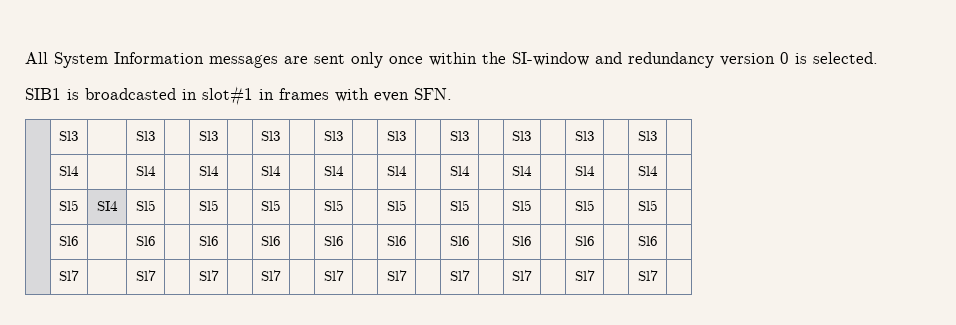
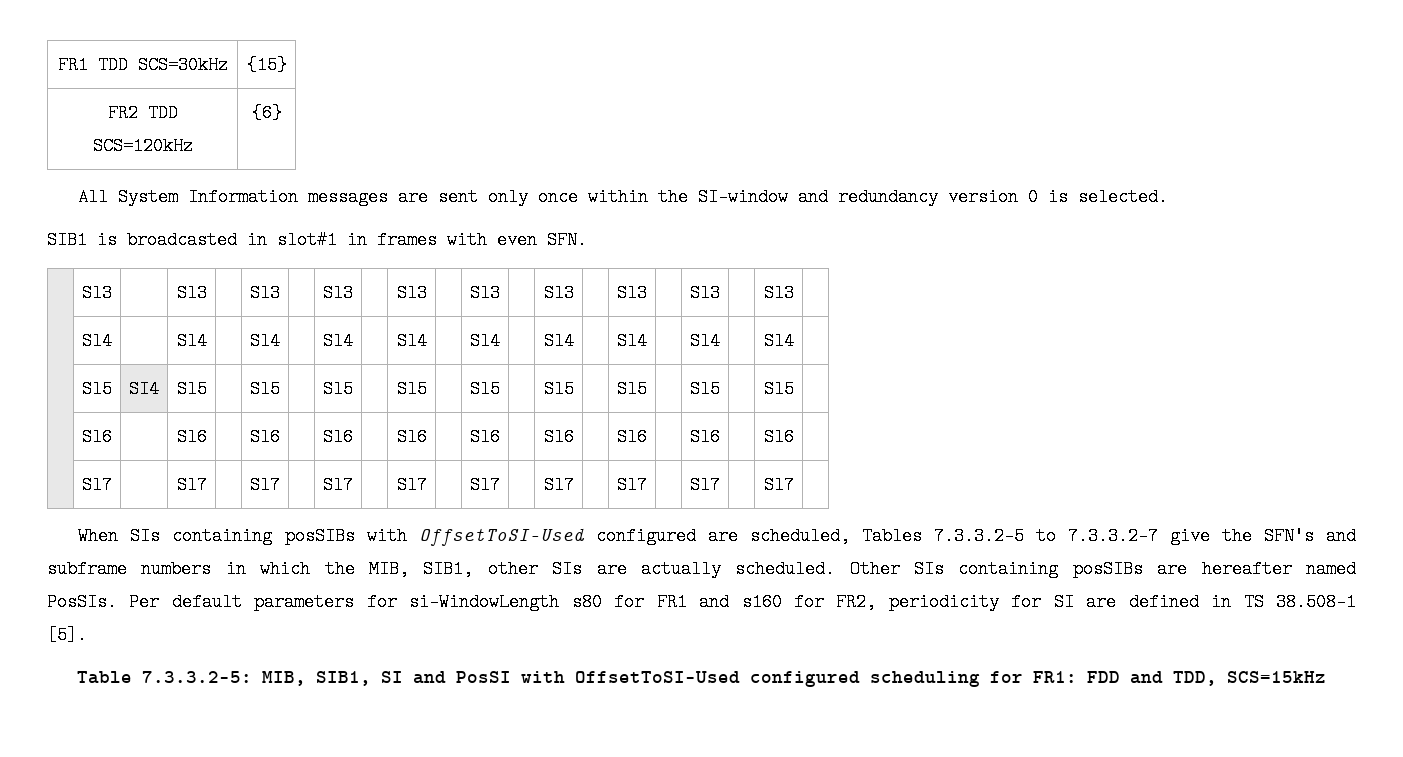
+ FR1 TDD SCS=30kHz | {15}
+ FR2 TDD SCS=120kHz | {6}
+ When SIs containing posSIBs with OffsetToSI-Used configured are scheduled, Tables 7.3.3.2-5 to 7.3.3.2-7 give the SFN's and subframe numbers in which the MIB, SIB1, other SIs are actually scheduled. Other SIs containing posSIBs are hereafter named PosSIs. Per default parameters for si-WindowLength s80 for FR1 and s160 for FR2, periodicity for SI are defined in TS 38.508-1 [5].
+ Table 7.3.3.2-5: MIB, SIB1, SI and PosSI with OffsetToSI-Used configured scheduling for FR1: FDD and TDD, SCS=15kHz

